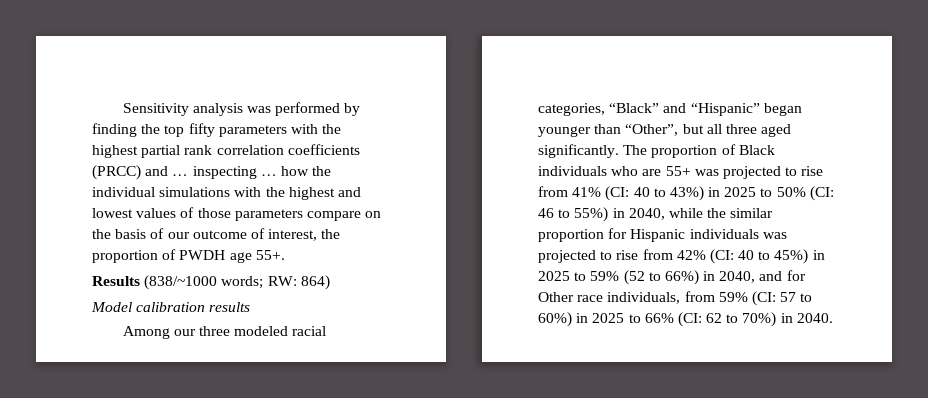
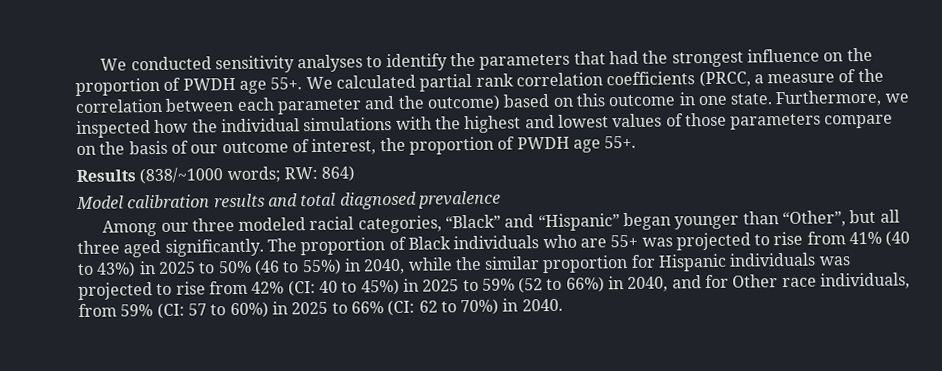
- Sensitivity analysis was performed by finding the top fifty parameters with the highest partial rank correlation coefficients (PRCC) and … inspecting … how the individual simulations with the highest and lowest values of those parameters compare on the basis of our outcome of interest, the proportion of PWDH age 55+.
+ We conducted sensitivity analyses to identify the parameters that had the strongest influence on the proportion of PWDH age 55+. We calculated partial rank correlation coefficients (PRCC, a measure of the correlation between each parameter and the outcome) based on this outcome in one state. Furthermore, we inspected how the individual simulations with the highest and lowest values of those parameters compare on the basis of our outcome of interest, the proportion of PWDH age 55+.
- Model calibration results
+ Model calibration results and total diagnosed prevalence
- The proportion of Black individuals who are 55+ was projected to rise from 41% (CI: 40 to 43%) in 2025 to 50% (CI: 46 to 55%) in 2040, while the similar proportion for Hispanic individuals was projected to rise from 42% (CI:
+ The proportion of Black individuals who are 55+ was projected to rise from 41% (40 to 43%) in 2025 to 50% (46 to 55%) in 2040, while the similar proportion for Hispanic individuals was projected to rise from 42% (CI:

